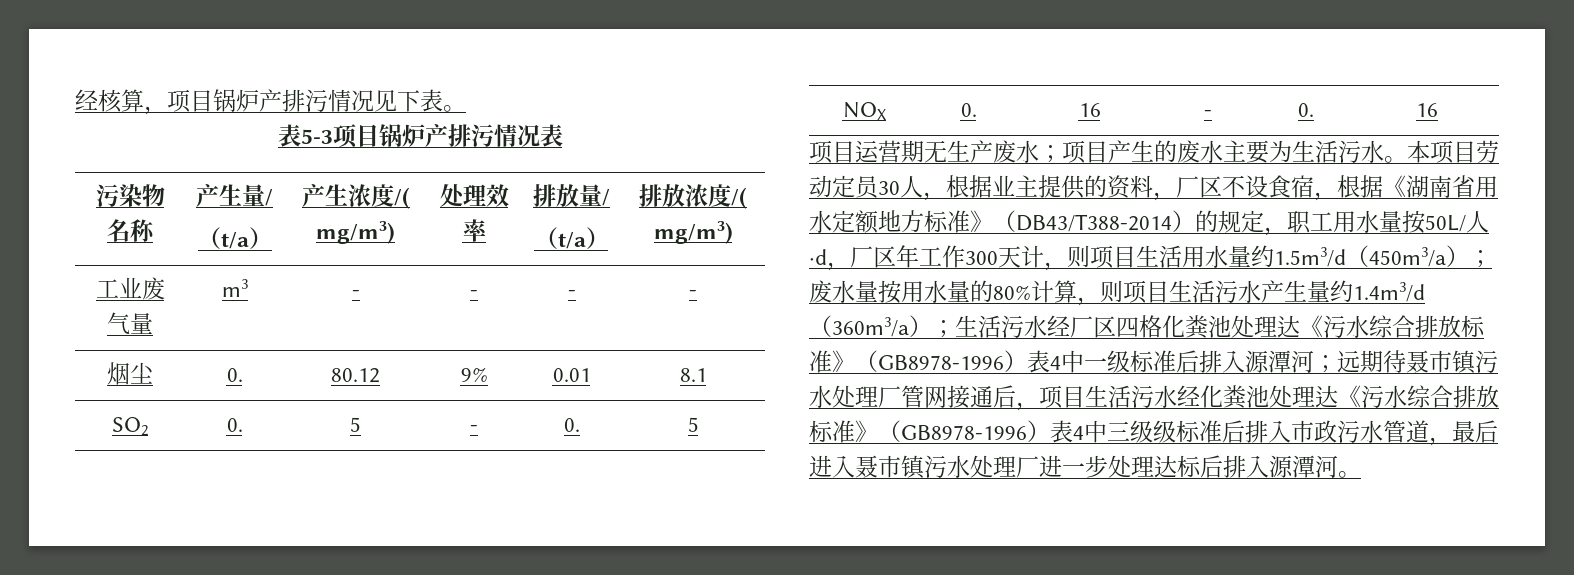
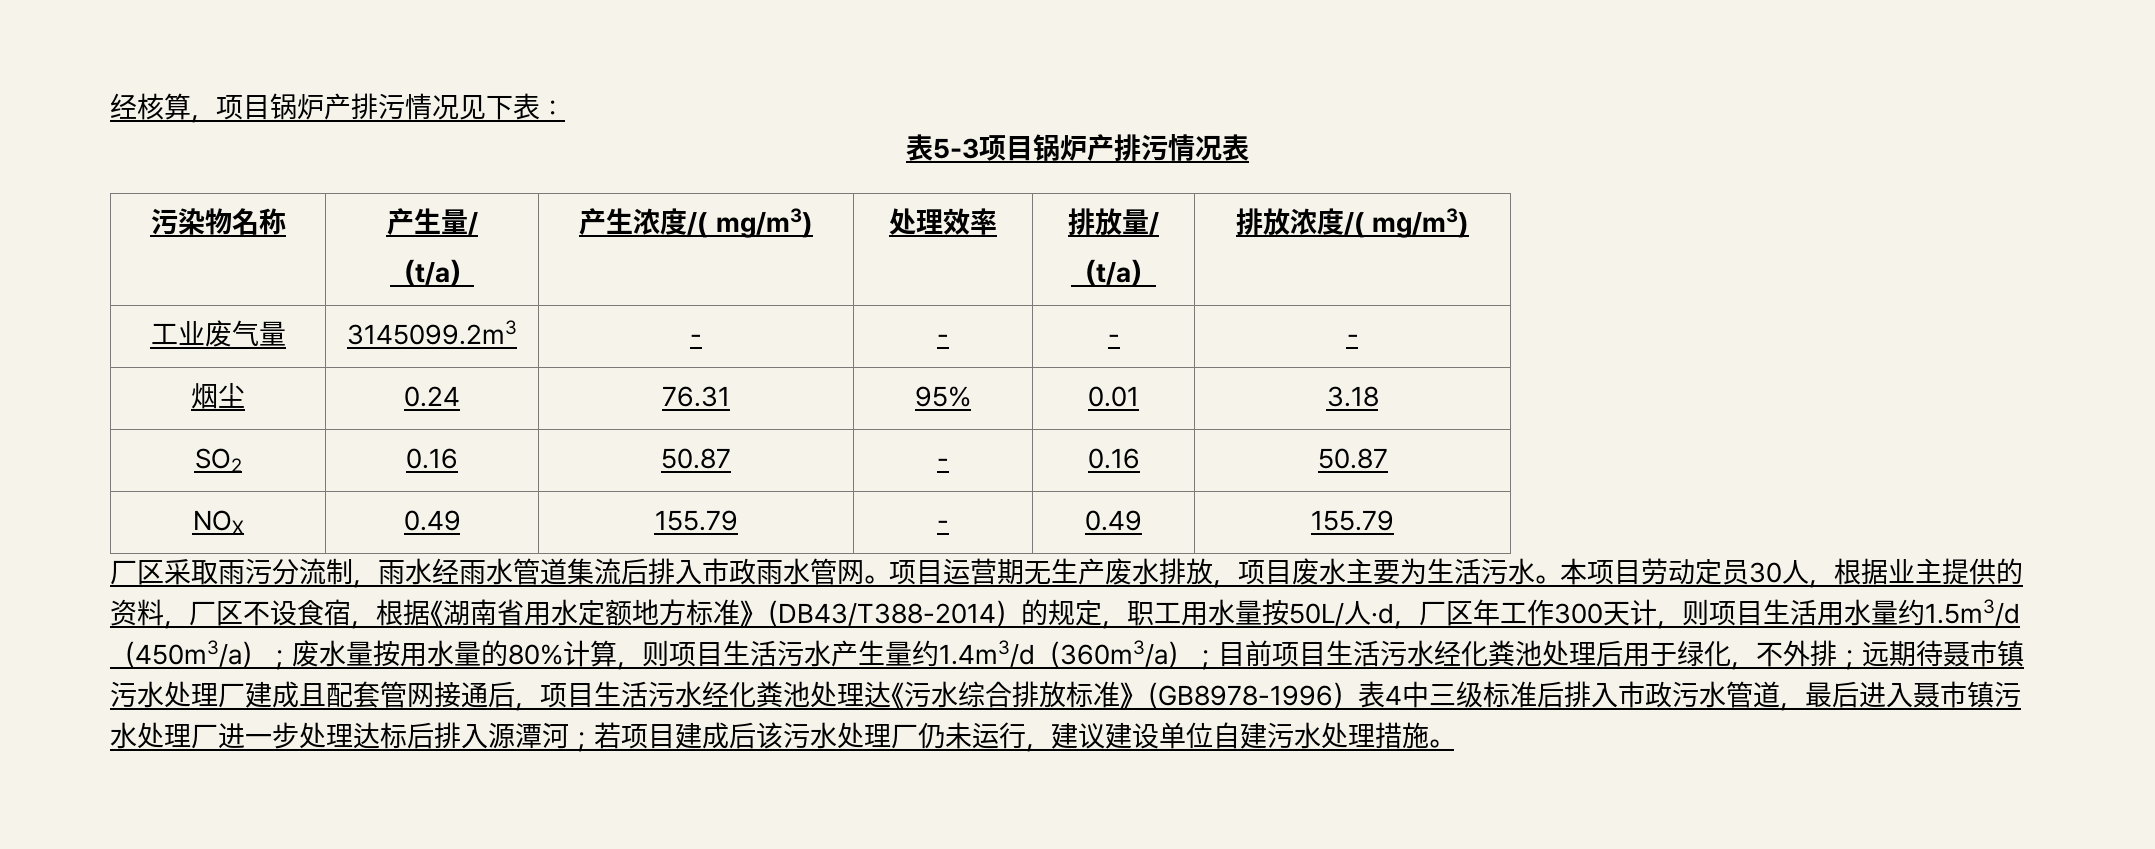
- 经核算，项目锅炉产排污情况见下表。
+ 经核算，项目锅炉产排污情况见下表：
- 工业废气量 | m3 | - | - | - | -
+ 工业废气量 | 3145099.2m3 | - | - | - | -
- 烟尘 | 0. | 80.12 | 9% | 0.01 | 8.1
+ 烟尘 | 0.24 | 76.31 | 95% | 0.01 | 3.18
- SO2 | 0. | 5 | - | 0. | 5
+ SO2 | 0.16 | 50.87 | - | 0.16 | 50.87
- NOX | 0. | 16 | - | 0. | 16
- 项目运营期无生产废水；项目产生的废水主要为生活污水。
+ NOX | 0.49 | 155.79 | - | 0.49 | 155.79
+ 厂区采取雨污分流制，雨水经雨水管道集流后排入市政雨水管网。项目运营期无生产废水排放，项目废水主要为生活污水。
- 生活污水经厂区四格化粪池处理达《污水综合排放标准》（GB8978-1996）表4中一级标准后排入源潭河；
+ 目前项目生活污水经化粪池处理后用于绿化，不外排；
- 远期待聂市镇污水处理厂管网接通后，项目生活污水经化粪池处理达《污水综合排放标准》（GB8978-1996）表4中三级级标准后排入市政污水管道，最后进入聂市镇污水处理厂进一步处理达标后排入源潭河。
+ 远期待聂市镇污水处理厂建成且配套管网接通后，项目生活污水经化粪池处理达《污水综合排放标准》（GB8978-1996）表4中三级标准后排入市政污水管道，最后进入聂市镇污水处理厂进一步处理达标后排入源潭河；若项目建成后该污水处理厂仍未运行，建议建设单位自建污水处理措施。

